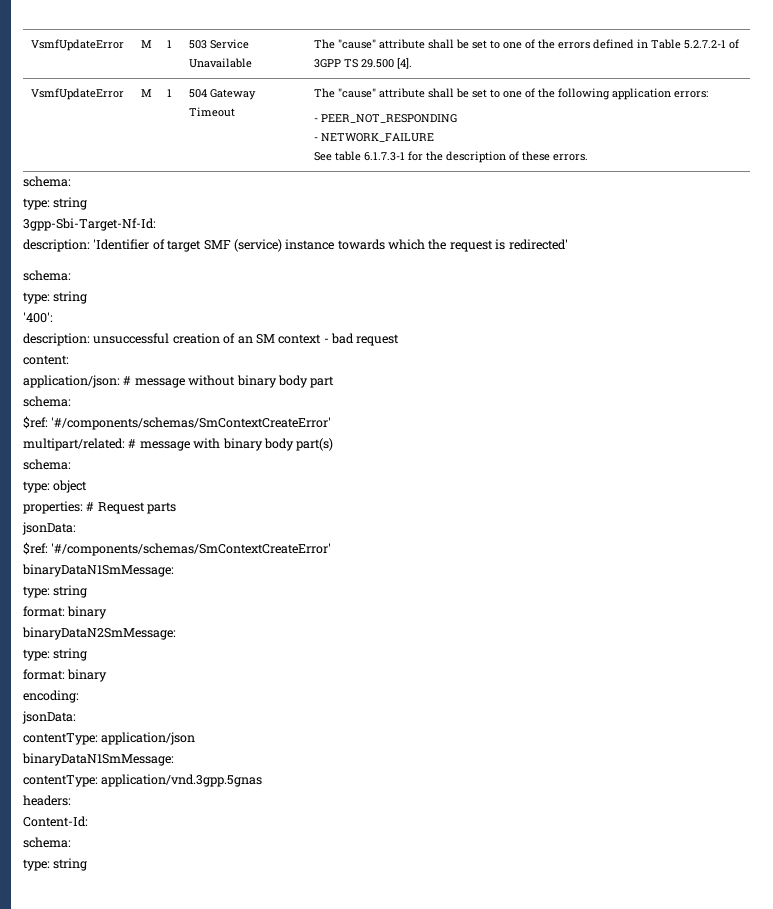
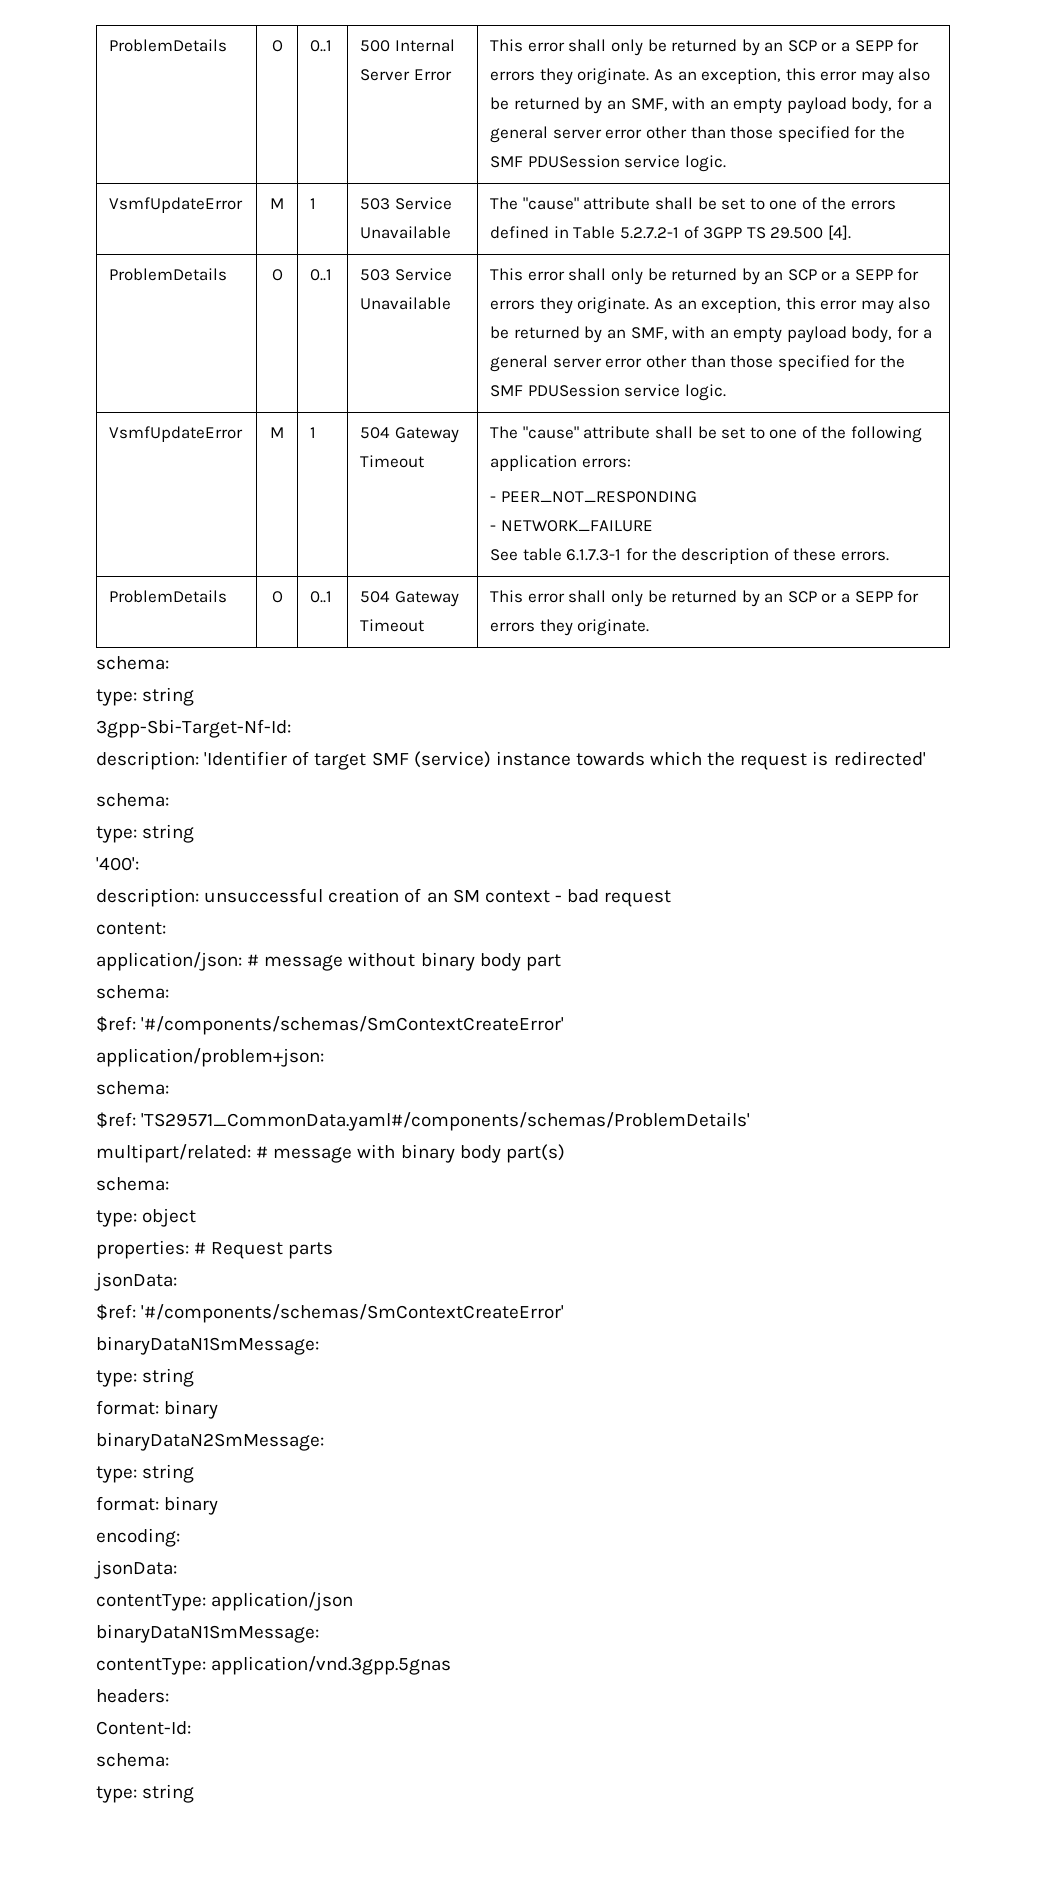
+ ProblemDetails | O | 0..1 | 500 Internal Server Error | This error shall only be returned by an SCP or a SEPP for errors they originate. As an exception, this error may also be returned by an SMF, with an empty payload body, for a general server error other than those specified for the SMF PDUSession service logic.
+ ProblemDetails | O | 0..1 | 503 Service Unavailable | This error shall only be returned by an SCP or a SEPP for errors they originate. As an exception, this error may also be returned by an SMF, with an empty payload body, for a general server error other than those specified for the SMF PDUSession service logic.
+ ProblemDetails | O | 0..1 | 504 Gateway Timeout | This error shall only be returned by an SCP or a SEPP for errors they originate.
+ application/problem+json:
+ schema:
+ $ref: 'TS29571_CommonData.yaml#/components/schemas/ProblemDetails'

